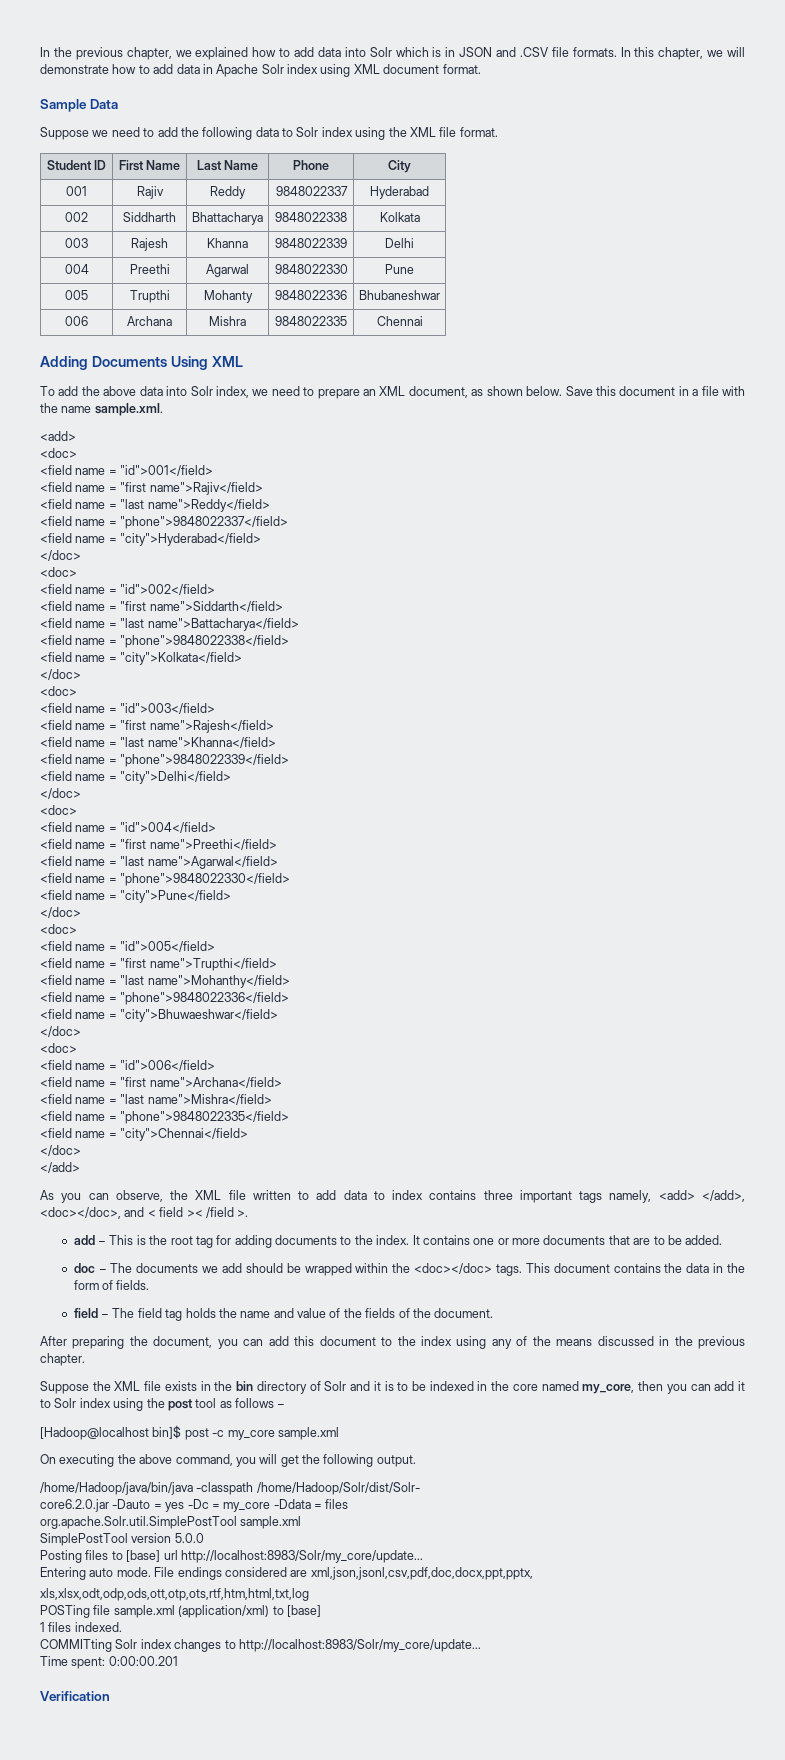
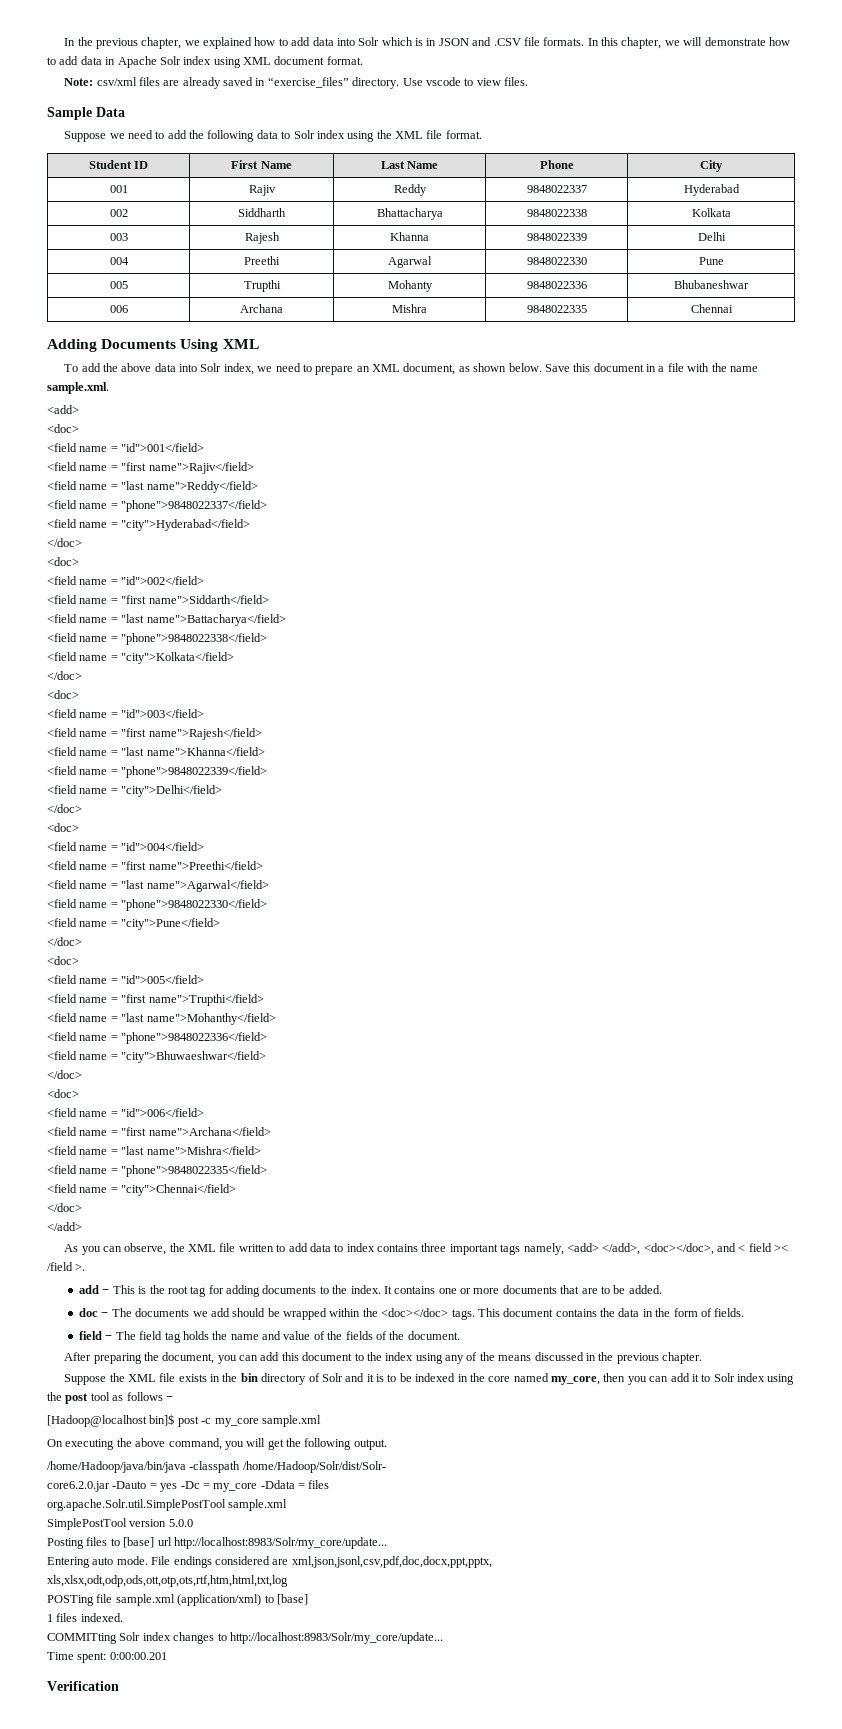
+ Note: csv/xml files are already saved in “exercise_files” directory. Use vscode to view files.

